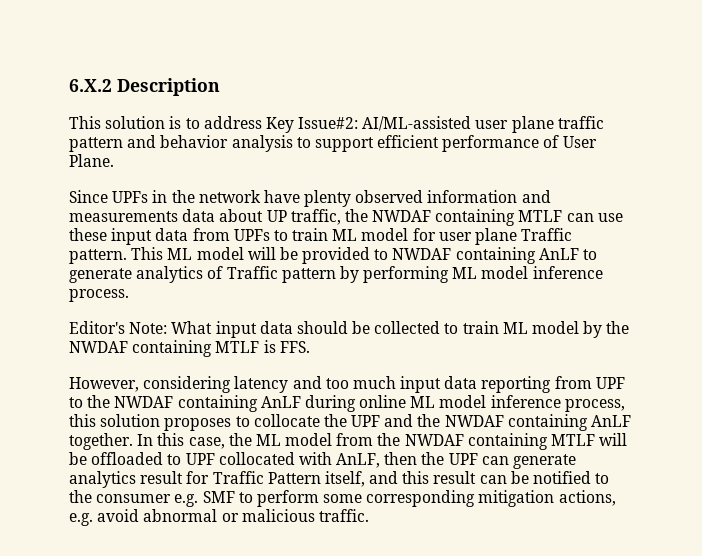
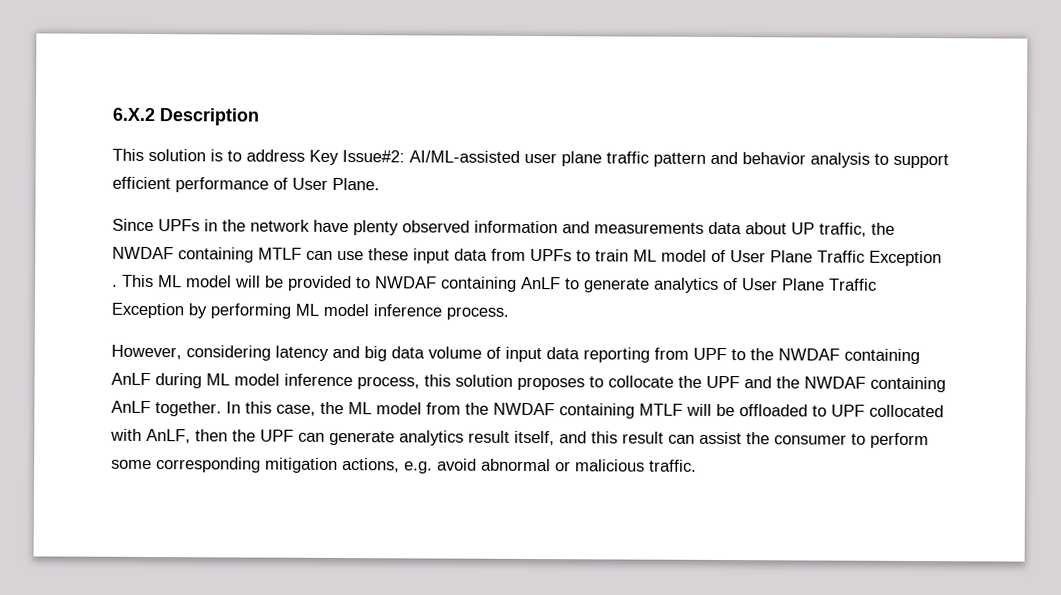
- Since UPFs in the network have plenty observed information and measurements data about UP traffic, the NWDAF containing MTLF can use these input data from UPFs to train ML model for user plane Traffic pattern.
+ Since UPFs in the network have plenty observed information and measurements data about UP traffic, the NWDAF containing MTLF can use these input data from UPFs to train ML model of User Plane Traffic Exception .
- This ML model will be provided to NWDAF containing AnLF to generate analytics of Traffic pattern by performing ML model inference process.
+ This ML model will be provided to NWDAF containing AnLF to generate analytics of User Plane Traffic Exception by performing ML model inference process.
- Editor's Note: What input data should be collected to train ML model by the NWDAF containing MTLF is FFS.
- However, considering latency and too much input data reporting from UPF to the NWDAF containing AnLF during online ML model inference process, this solution proposes to collocate the UPF and the NWDAF containing AnLF together.
+ However, considering latency and big data volume of input data reporting from UPF to the NWDAF containing AnLF during ML model inference process, this solution proposes to collocate the UPF and the NWDAF containing AnLF together.
- In this case, the ML model from the NWDAF containing MTLF will be offloaded to UPF collocated with AnLF, then the UPF can generate analytics result for Traffic Pattern itself, and this result can be notified to the consumer e.g. SMF to perform some corresponding mitigation actions, e.g. avoid abnormal or malicious traffic.
+ In this case, the ML model from the NWDAF containing MTLF will be offloaded to UPF collocated with AnLF, then the UPF can generate analytics result itself, and this result can assist the consumer to perform some corresponding mitigation actions, e.g. avoid abnormal or malicious traffic.

